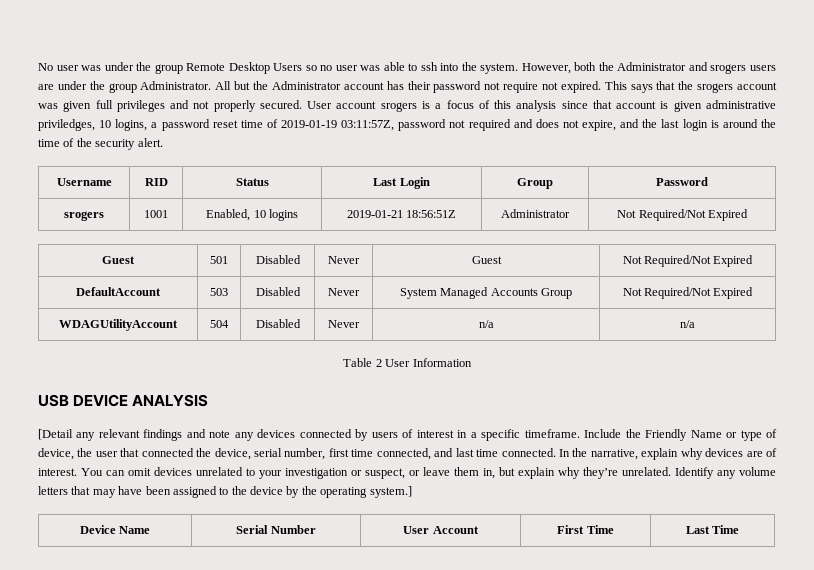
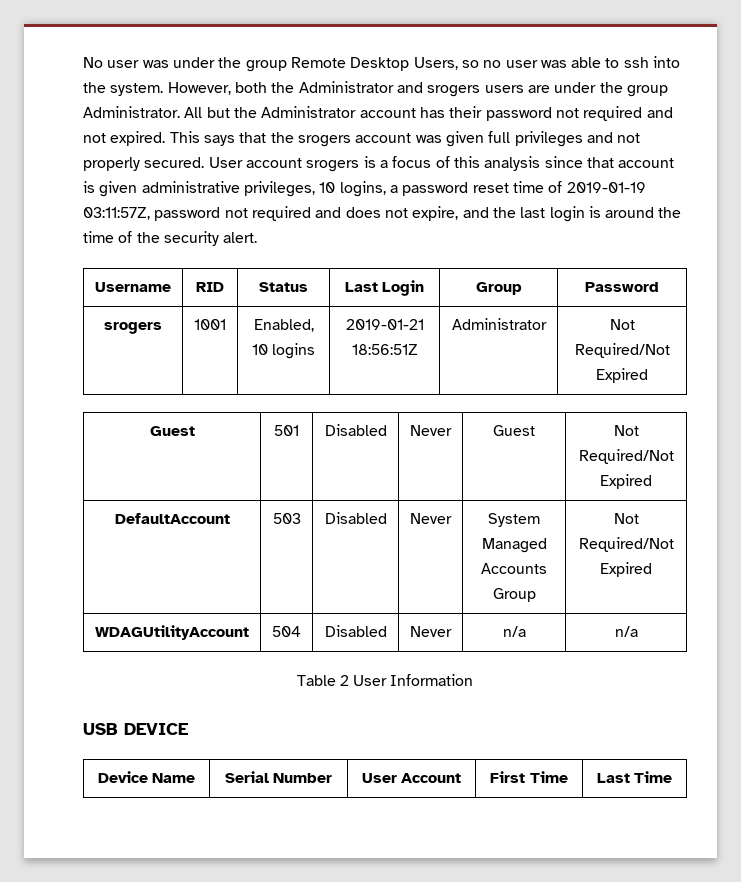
- No user was under the group Remote Desktop Users so no user was able to ssh into the system.
+ No user was under the group Remote Desktop Users, so no user was able to ssh into the system.
- All but the Administrator account has their password not require not expired.
+ All but the Administrator account has their password not required and not expired.
- User account srogers is a focus of this analysis since that account is given administrative priviledges, 10 logins, a password reset time of 2019-01-19 03:11:57Z, password not required and does not expire, and the last login is around the time of the security alert.
+ User account srogers is a focus of this analysis since that account is given administrative privileges, 10 logins, a password reset time of 2019-01-19 03:11:57Z, password not required and does not expire, and the last login is around the time of the security alert.
- USB DEVICE ANALYSIS
- [Detail any relevant findings and note any devices connected by users of interest in a specific timeframe. Include the Friendly Name or type of device, the user that connected the device, serial number, first time connected, and last time connected. In the narrative, explain why devices are of interest. You can omit devices unrelated to your investigation or suspect, or leave them in, but explain why they’re unrelated. Identify any volume letters that may have been assigned to the device by the operating system.]
+ USB DEVICE

